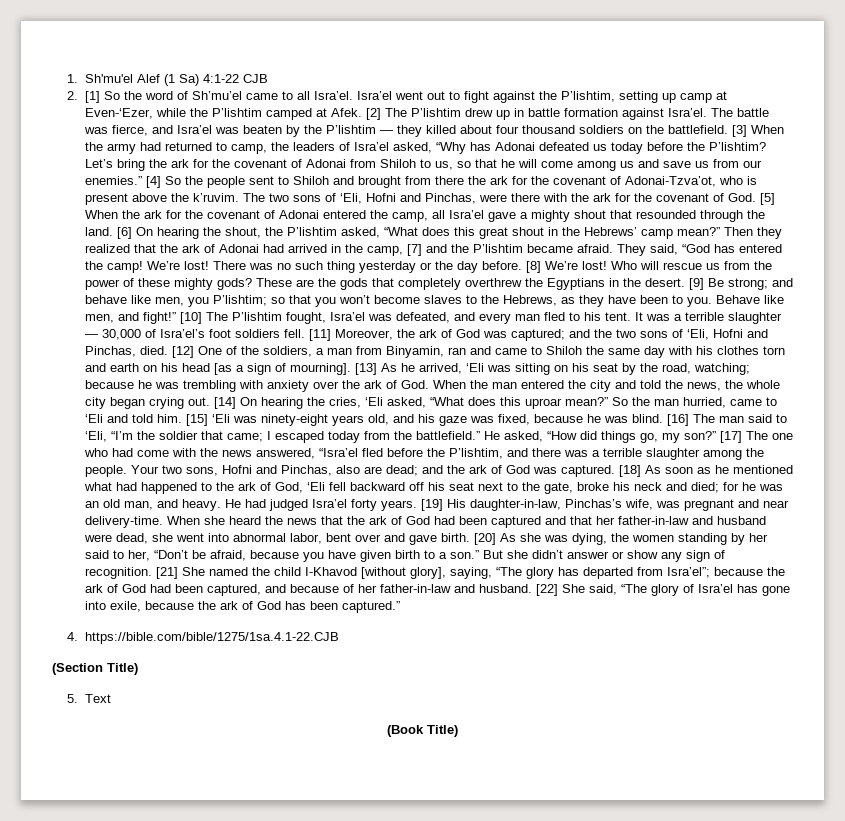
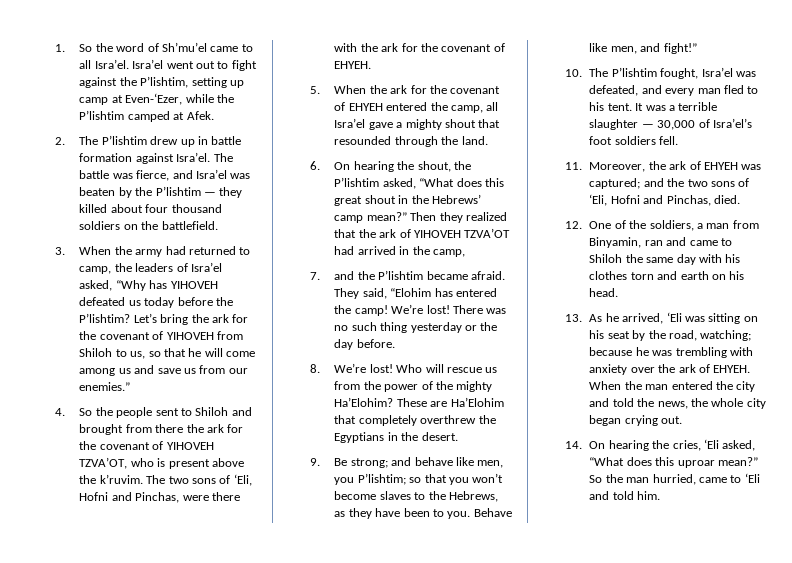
- 1. Sh'mu'el Alef (1 Sa) 4:1-22 CJB
- 2. [1] So the word of Sh’mu’el came to all Isra’el.
+ 1. So the word of Sh’mu’el came to all Isra’el.
- Isra’el went out to fight against the P’lishtim, setting up camp at Even-‘Ezer, while the P’lishtim camped at Afek. [2] The P’lishtim drew up in battle formation against Isra’el.
+ Isra’el went out to fight against the P’lishtim, setting up camp at Even-‘Ezer, while the P’lishtim camped at Afek.
+ 2. The P’lishtim drew up in battle formation against Isra’el.
- The battle was fierce, and Isra’el was beaten by the P’lishtim — they killed about four thousand soldiers on the battlefield. [3] When the army had returned to camp, the leaders of Isra’el asked, “Why has Adonai defeated us today before the P’lishtim?
+ The battle was fierce, and Isra’el was beaten by the P’lishtim — they killed about four thousand soldiers on the battlefield.
+ 3. When the army had returned to camp, the leaders of Isra’el asked, “Why has YIHOVEH defeated us today before the P’lishtim?
- Let’s bring the ark for the covenant of Adonai from Shiloh to us, so that he will come among us and save us from our enemies.” [4] So the people sent to Shiloh and brought from there the ark for the covenant of Adonai-Tzva’ot, who is present above the k’ruvim.
+ Let’s bring the ark for the covenant of YIHOVEH from Shiloh to us, so that he will come among us and save us from our enemies.”
+ 4. So the people sent to Shiloh and brought from there the ark for the covenant of YIHOVEH TZVA’OT, who is present above the k’ruvim.
- The two sons of ‘Eli, Hofni and Pinchas, were there with the ark for the covenant of God. [5] When the ark for the covenant of Adonai entered the camp, all Isra’el gave a mighty shout that resounded through the land. [6] On hearing the shout, the P’lishtim asked, “What does this great shout in the Hebrews’ camp mean?”
+ The two sons of ‘Eli, Hofni and Pinchas, were there with the ark for the covenant of EHYEH.
+ 5. When the ark for the covenant of EHYEH entered the camp, all Isra’el gave a mighty shout that resounded through the land.
+ 6. On hearing the shout, the P’lishtim asked, “What does this great shout in the Hebrews’ camp mean?”
- Then they realized that the ark of Adonai had arrived in the camp, [7] and the P’lishtim became afraid.
+ Then they realized that the ark of YIHOVEH TZVA’OT had arrived in the camp,
+ 7. and the P’lishtim became afraid.
- They said, “God has entered the camp!
+ They said, “Elohim has entered the camp!
- There was no such thing yesterday or the day before. [8] We’re lost!
+ There was no such thing yesterday or the day before.
+ 8. We’re lost!
- Who will rescue us from the power of these mighty gods? These are the gods that completely overthrew the Egyptians in the desert. [9] Be strong; and behave like men, you P’lishtim; so that you won’t become slaves to the Hebrews, as they have been to you.
+ Who will rescue us from the power of the mighty Ha’Elohim? These are Ha’Elohim that completely overthrew the Egyptians in the desert.
+ 9. Be strong; and behave like men, you P’lishtim; so that you won’t become slaves to the Hebrews, as they have been to you.
- Behave like men, and fight!” [10] The P’lishtim fought, Isra’el was defeated, and every man fled to his tent.
+ Behave like men, and fight!”
+ 10. The P’lishtim fought, Isra’el was defeated, and every man fled to his tent.
- It was a terrible slaughter — 30,000 of Isra’el’s foot soldiers fell. [11] Moreover, the ark of God was captured;
+ It was a terrible slaughter — 30,000 of Isra’el’s foot soldiers fell.
+ 11. Moreover, the ark of EHYEH was captured;
- and the two sons of ‘Eli, Hofni and Pinchas, died. [12] One of the soldiers, a man from Binyamin, ran and came to Shiloh the same day with his clothes torn and earth on his head [as a sign of mourning]. [13] As he arrived, ‘Eli was sitting on his seat by the road, watching;
+ and the two sons of ‘Eli, Hofni and Pinchas, died.
+ 12. One of the soldiers, a man from Binyamin, ran and came to Shiloh the same day with his clothes torn and earth on his head.
+ 13. As he arrived, ‘Eli was sitting on his seat by the road, watching;
- because he was trembling with anxiety over the ark of God. When the man entered the city and told the news, the whole city began crying out. [14] On hearing the cries, ‘Eli asked, “What does this uproar mean?”
+ because he was trembling with anxiety over the ark of EHYEH. When the man entered the city and told the news, the whole city began crying out.
+ 14. On hearing the cries, ‘Eli asked, “What does this uproar mean?”
- [15] ‘Eli was ninety-eight years old, and his gaze was fixed, because he was blind. [16] The man said to ‘Eli, “I’m the soldier that came; I escaped today from the battlefield.” He asked, “How did things go, my son?” [17] The one who had come with the news answered, “Isra’el fled before the P’lishtim, and there was a terrible slaughter among the people. Your two sons, Hofni and Pinchas, also are dead; and the ark of God was captured. [18] As soon as he mentioned what had happened to the ark of God, ‘Eli fell backward off his seat next to the gate, broke his neck and died; for he was an old man, and heavy. He had judged Isra’el forty years. [19] His daughter-in-law, Pinchas’s wife, was pregnant and near delivery-time. When she heard the news that the ark of God had been captured and that her father-in-law and husband were dead, she went into abnormal labor, bent over and gave birth. [20] As she was dying, the women standing by her said to her, “Don’t be afraid, because you have given birth to a son.” But she didn’t answer or show any sign of recognition. [21] She named the child I-Khavod [without glory], saying, “The glory has departed from Isra’el”; because the ark of God had been captured, and because of her father-in-law and husband. [22] She said, “The glory of Isra’el has gone into exile, because the ark of God has been captured.”
- 4. https://bible.com/bible/1275/1sa.4.1-22.CJB
- (Section Title)
- 5. Text
- (Book Title)

